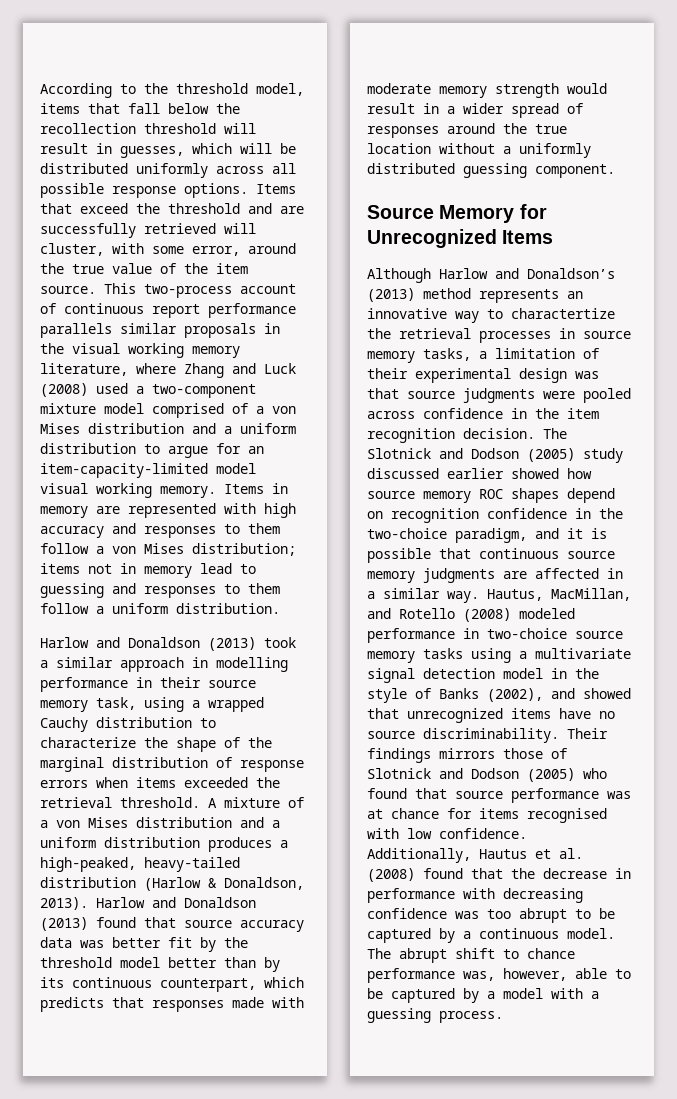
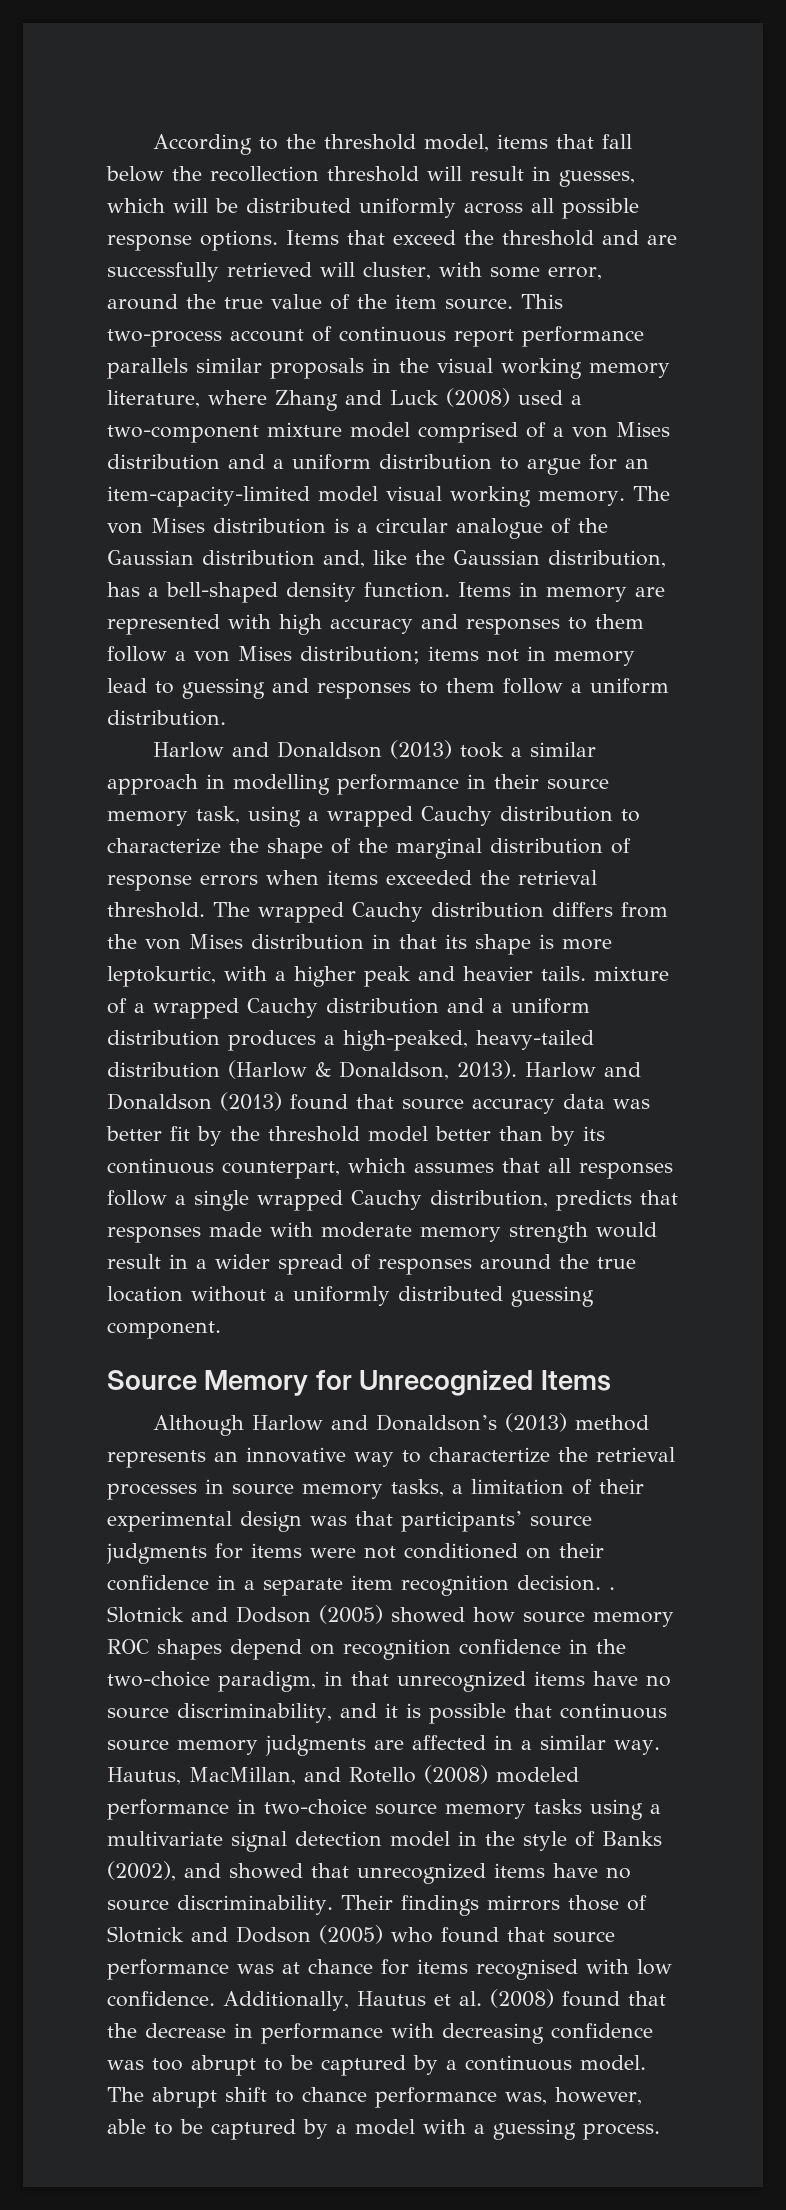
+ The von Mises distribution is a circular analogue of the Gaussian distribution and, like the Gaussian distribution, has a bell-shaped density function.
- A mixture of a von Mises distribution and a uniform distribution produces a high-peaked, heavy-tailed distribution (Harlow & Donaldson, 2013).
+ The wrapped Cauchy distribution differs from the von Mises distribution in that its shape is more leptokurtic, with a higher peak and heavier tails. mixture of a wrapped Cauchy distribution and a uniform distribution produces a high-peaked, heavy-tailed distribution (Harlow & Donaldson, 2013).
- Harlow and Donaldson (2013) found that source accuracy data was better fit by the threshold model better than by its continuous counterpart, which predicts that responses made with moderate memory strength would result in a wider spread of responses around the true location without a uniformly distributed guessing component.
+ Harlow and Donaldson (2013) found that source accuracy data was better fit by the threshold model better than by its continuous counterpart, which assumes that all responses follow a single wrapped Cauchy distribution, predicts that responses made with moderate memory strength would result in a wider spread of responses around the true location without a uniformly distributed guessing component.
- Although Harlow and Donaldson’s (2013) method represents an innovative way to charactertize the retrieval processes in source memory tasks, a limitation of their experimental design was that source judgments were pooled across confidence in the item recognition decision. The Slotnick and Dodson (2005) study discussed earlier showed how source memory ROC shapes depend on recognition confidence in the two-choice paradigm, and it is possible that continuous source memory judgments are affected in a similar way.
+ Although Harlow and Donaldson’s (2013) method represents an innovative way to charactertize the retrieval processes in source memory tasks, a limitation of their experimental design was that participants’ source judgments for items were not conditioned on their confidence in a separate item recognition decision. . Slotnick and Dodson (2005) showed how source memory ROC shapes depend on recognition confidence in the two-choice paradigm, in that unrecognized items have no source discriminability, and it is possible that continuous source memory judgments are affected in a similar way.

